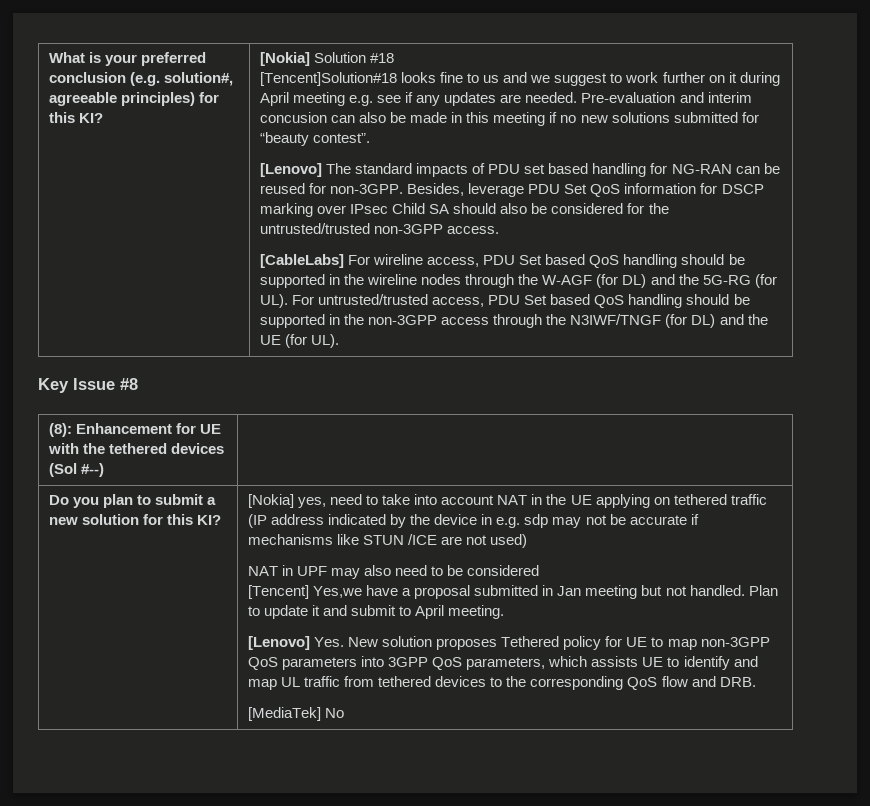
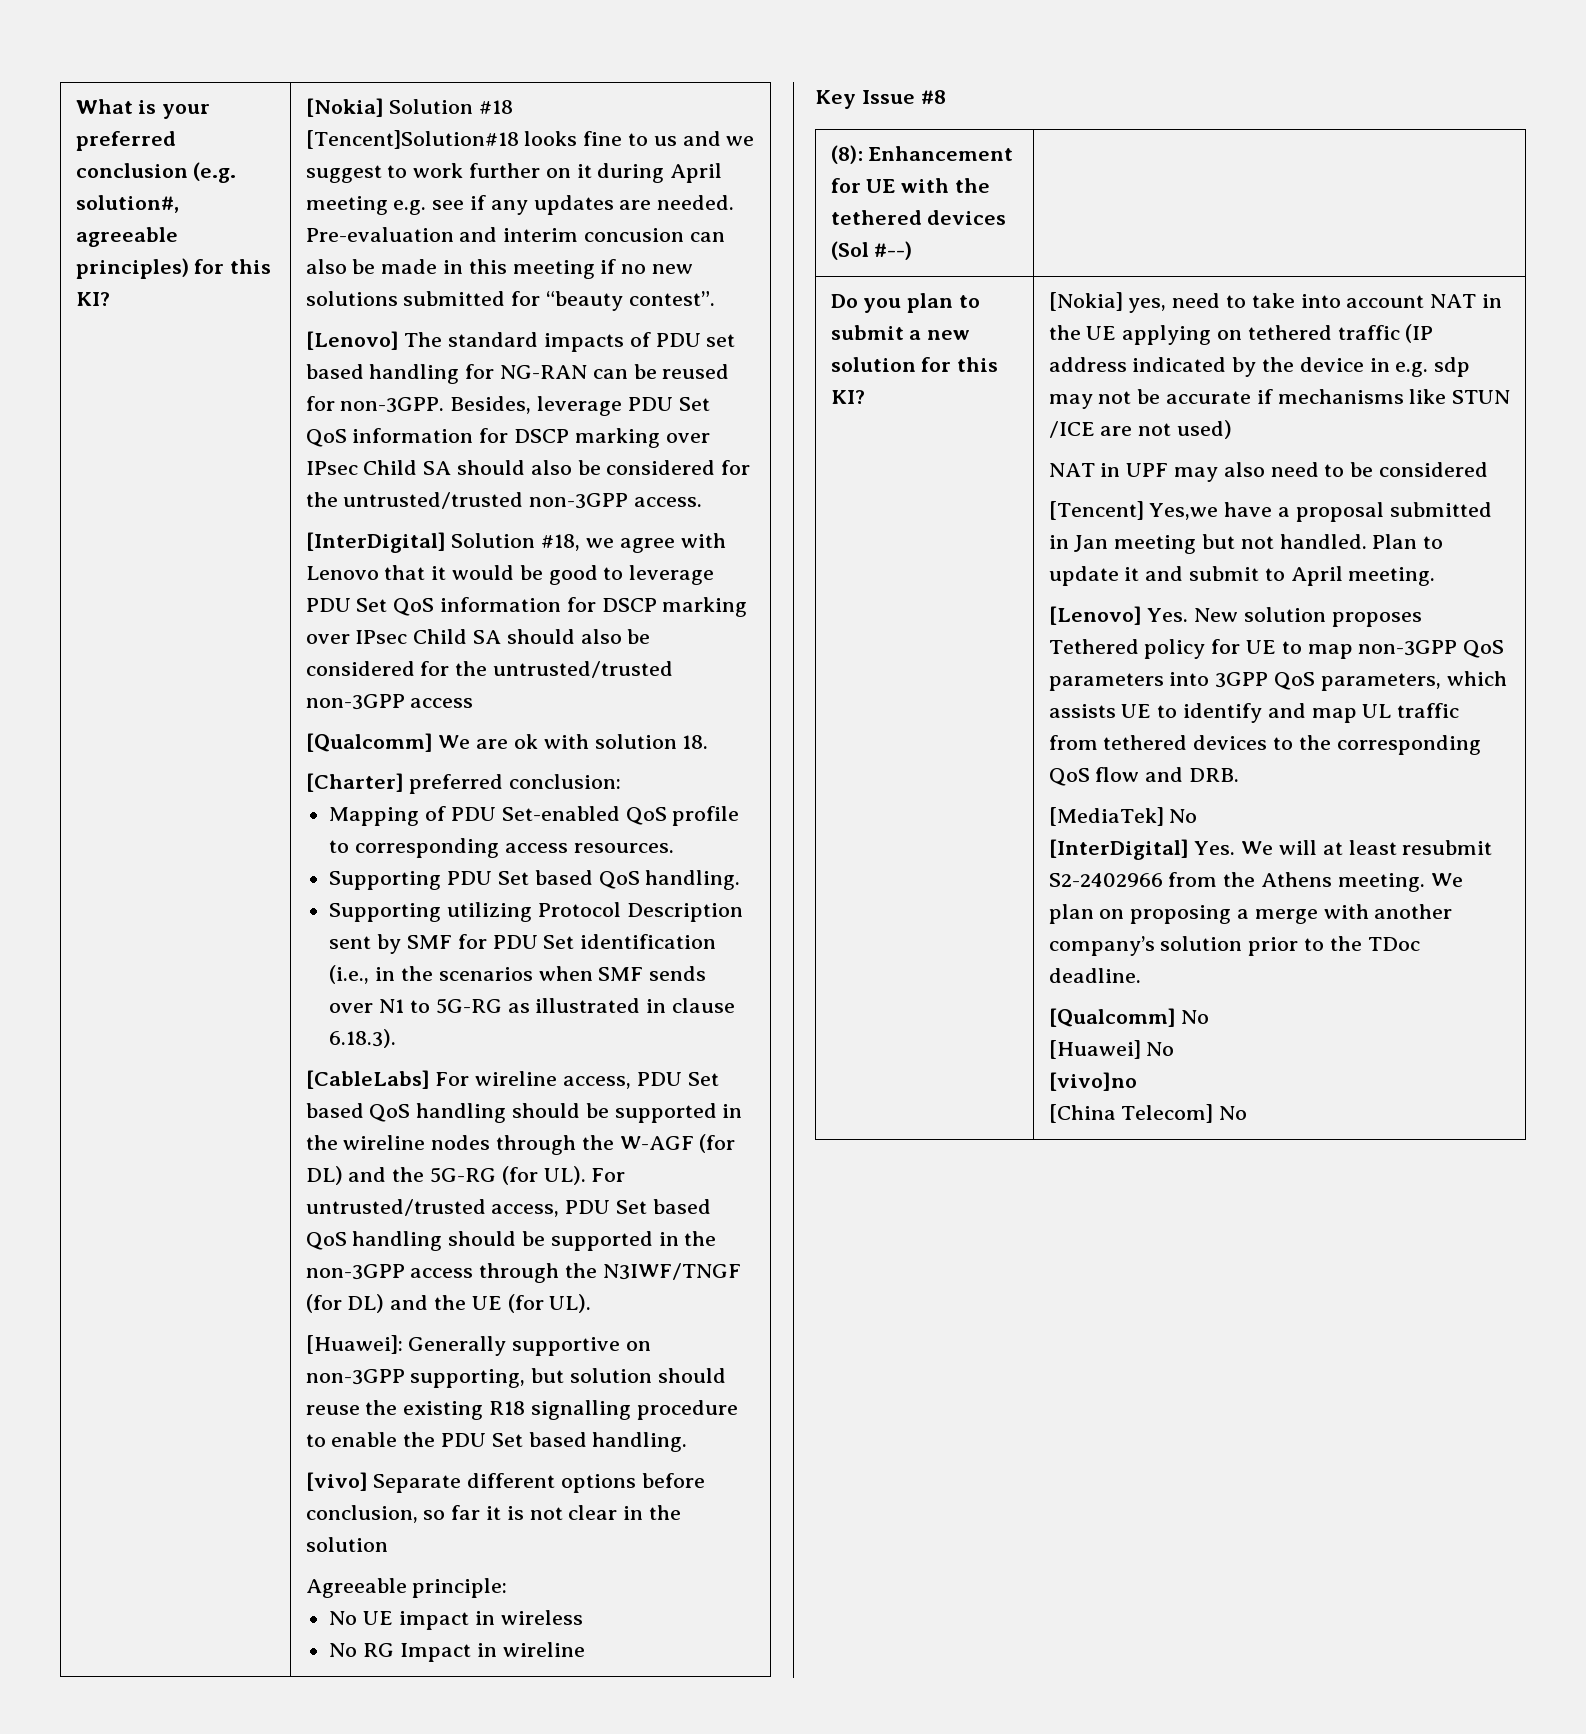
+ [InterDigital] Solution #18, we agree with Lenovo that it would be good to leverage PDU Set QoS information for DSCP marking over IPsec Child SA should also be considered for the untrusted/trusted non-3GPP access
+ [Qualcomm] We are ok with solution 18.
+ [Charter] preferred conclusion:
+ Mapping of PDU Set-enabled QoS profile to corresponding access resources.
+ Supporting PDU Set based QoS handling.
+ Supporting utilizing Protocol Description sent by SMF for PDU Set identification (i.e., in the scenarios when SMF sends over N1 to 5G-RG as illustrated in clause 6.18.3).
+ [Huawei]: Generally supportive on non-3GPP supporting, but solution should reuse the existing R18 signalling procedure to enable the PDU Set based handling.
+ [vivo] Separate different options before conclusion, so far it is not clear in the solution
+ Agreeable principle:
+ No UE impact in wireless
+ No RG Impact in wireline
+ [InterDigital] Yes. We will at least resubmit S2-2402966 from the Athens meeting. We plan on proposing a merge with another company’s solution prior to the TDoc deadline.
+ [Qualcomm] No
+ [Huawei] No
+ [vivo]no
+ [China Telecom] No

